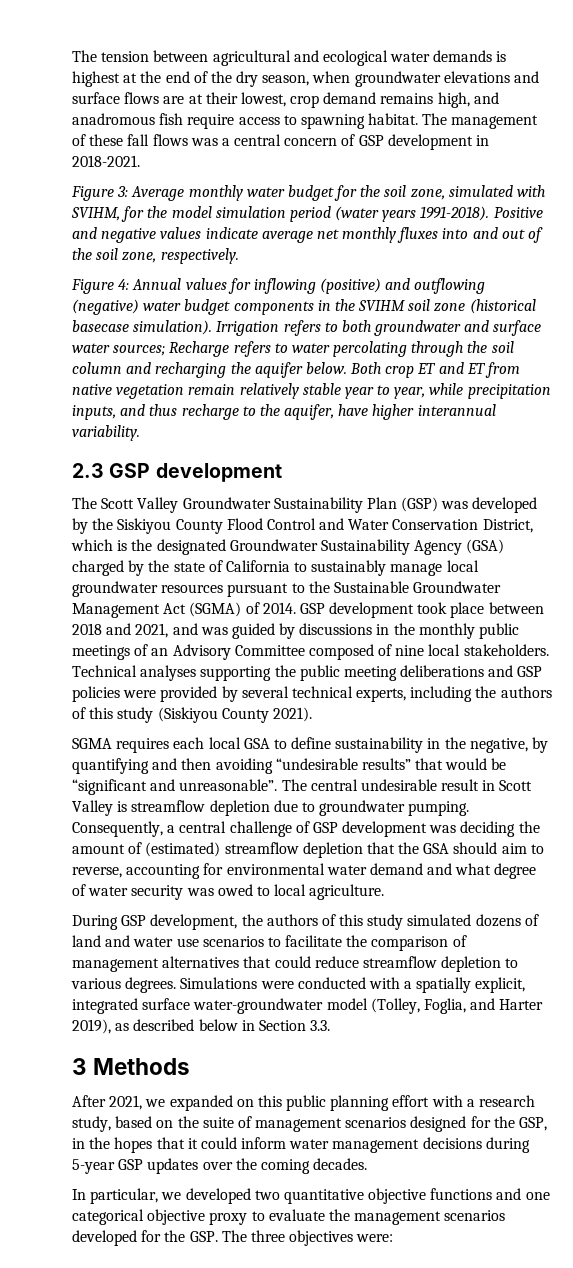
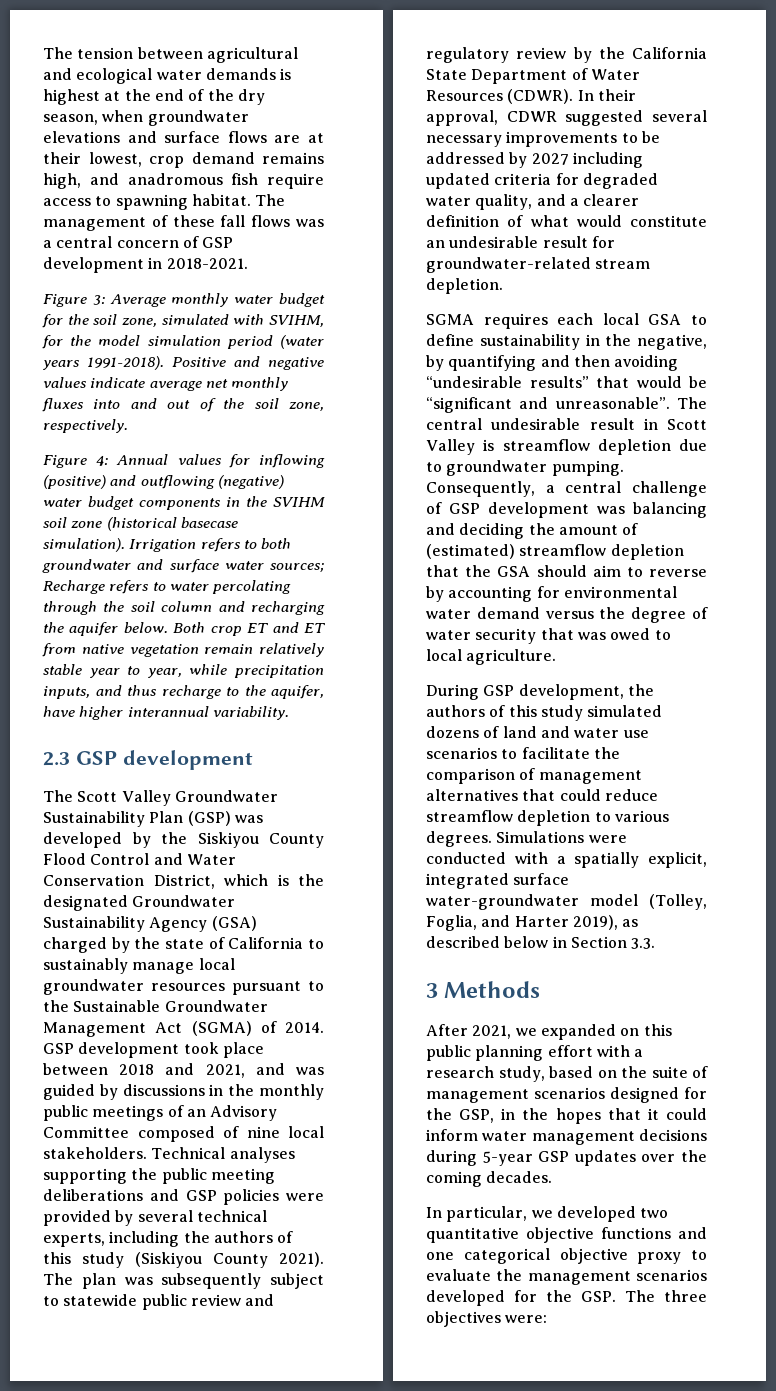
+ The plan was subsequently subject to statewide public review and regulatory review by the California State Department of Water Resources (CDWR). In their approval, CDWR suggested several necessary improvements to be addressed by 2027 including updated criteria for degraded water quality, and a clearer definition of what would constitute an undesirable result for groundwater-related stream depletion.
- Consequently, a central challenge of GSP development was deciding the amount of (estimated) streamflow depletion that the GSA should aim to reverse, accounting for environmental water demand and what degree of water security was owed to local agriculture.
+ Consequently, a central challenge of GSP development was balancing and deciding the amount of (estimated) streamflow depletion that the GSA should aim to reverse by accounting for environmental water demand versus the degree of water security that was owed to local agriculture.

